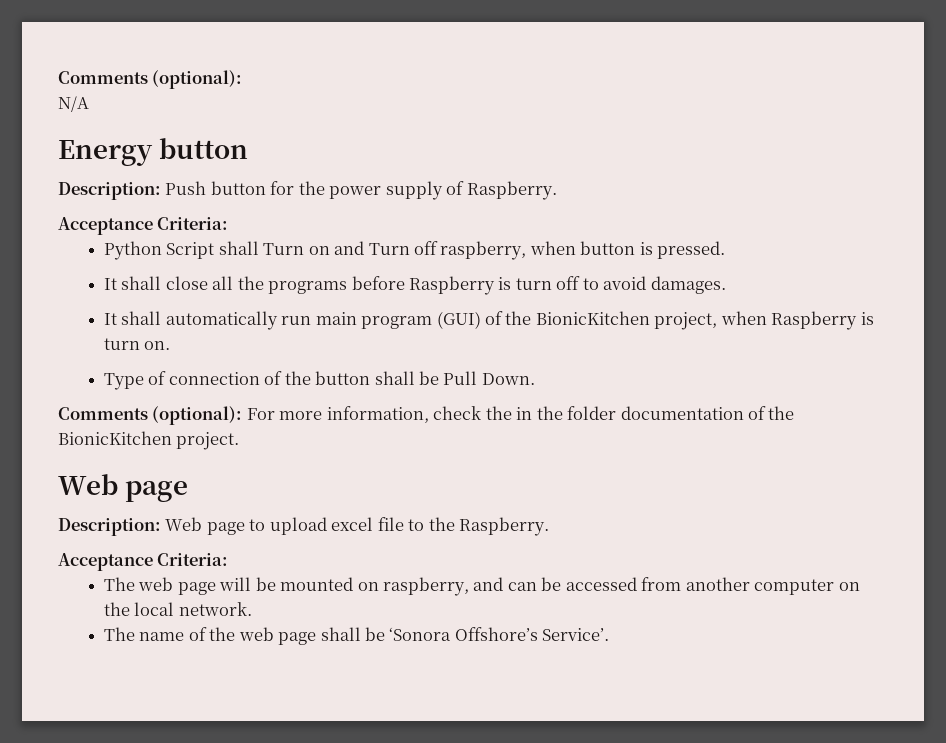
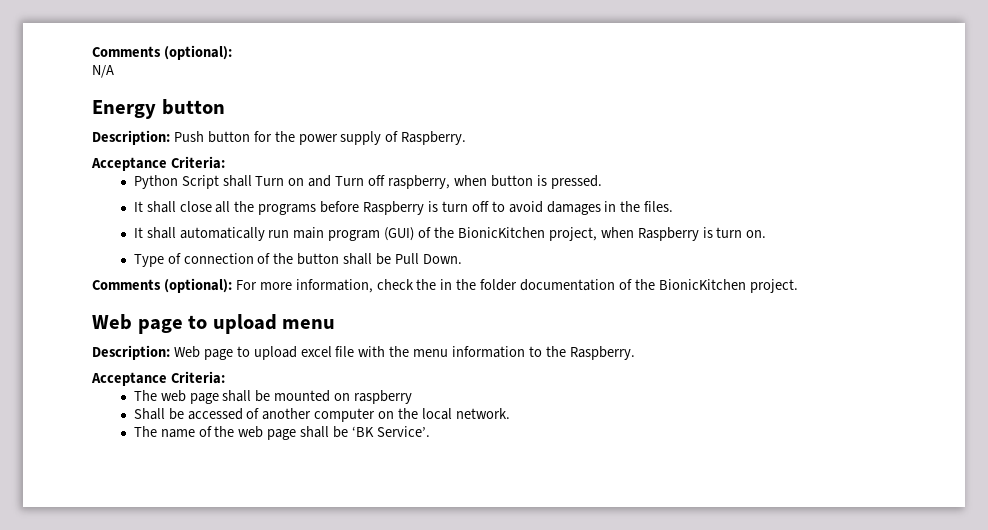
- It shall close all the programs before Raspberry is turn off to avoid damages.
+ It shall close all the programs before Raspberry is turn off to avoid damages in the files.
  Comments (optional): For more information, check the in the folder documentation of the BionicKitchen project.
- Web page
+ Web page to upload menu
- Description: Web page to upload excel file to the Raspberry.
+ Description: Web page to upload excel file with the menu information to the Raspberry.
- The web page will be mounted on raspberry, and can be accessed from another computer on the local network.
+ The web page shall be mounted on raspberry
+ Shall be accessed of another computer on the local network.
- The name of the web page shall be ‘Sonora Offshore’s Service’.
+ The name of the web page shall be ‘BK Service’.

